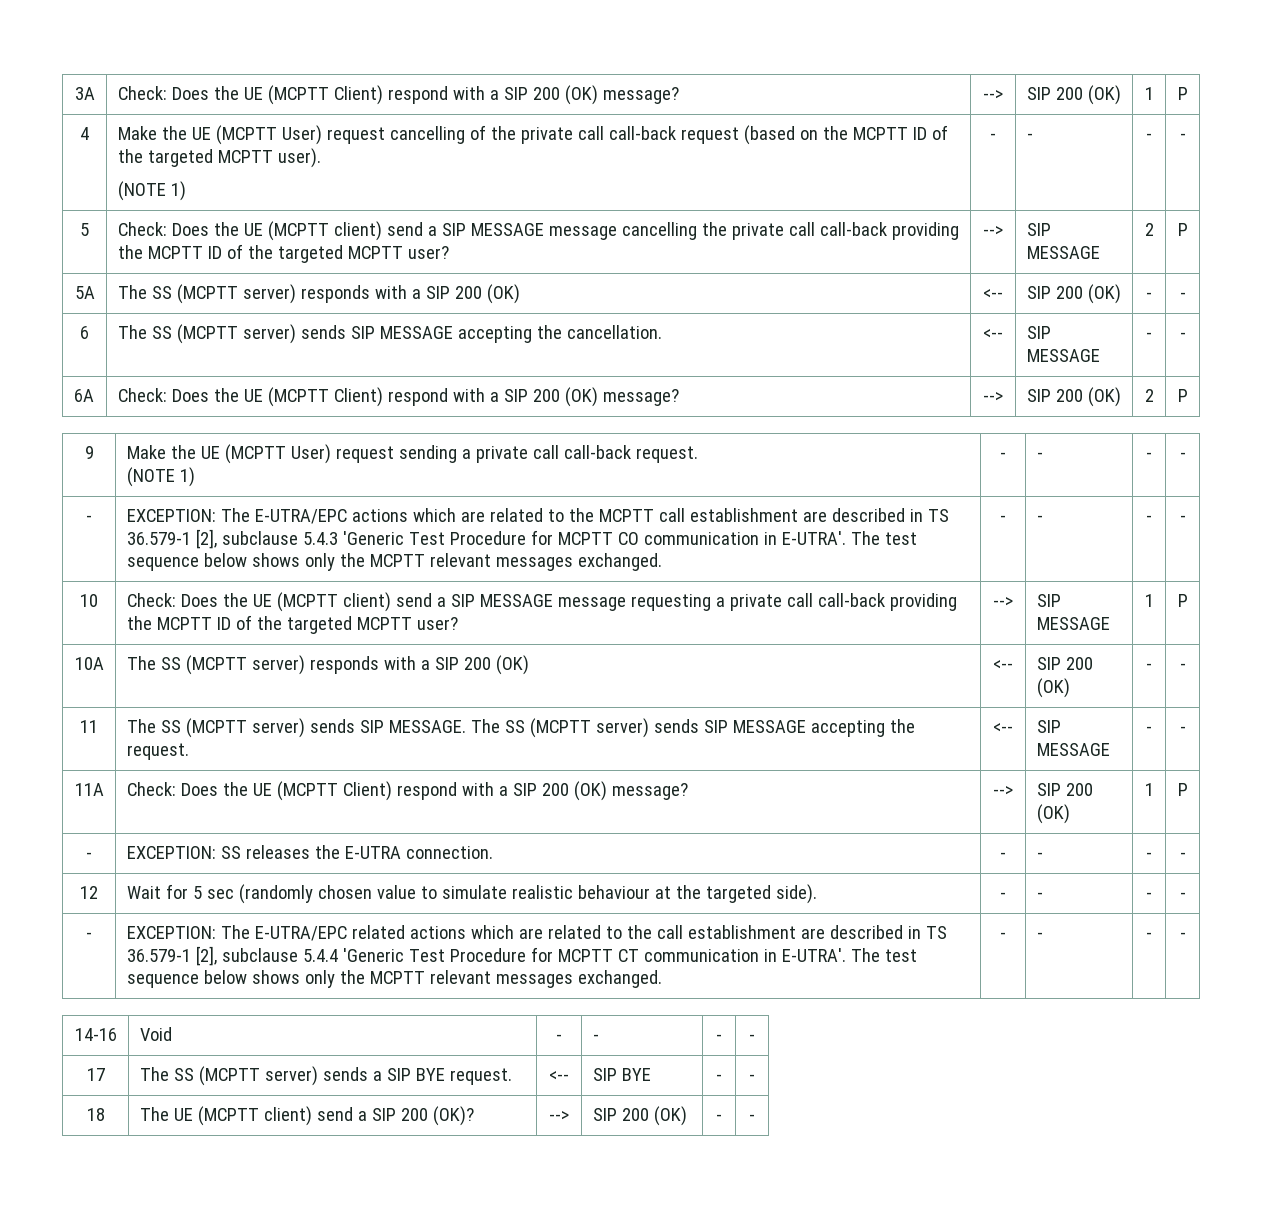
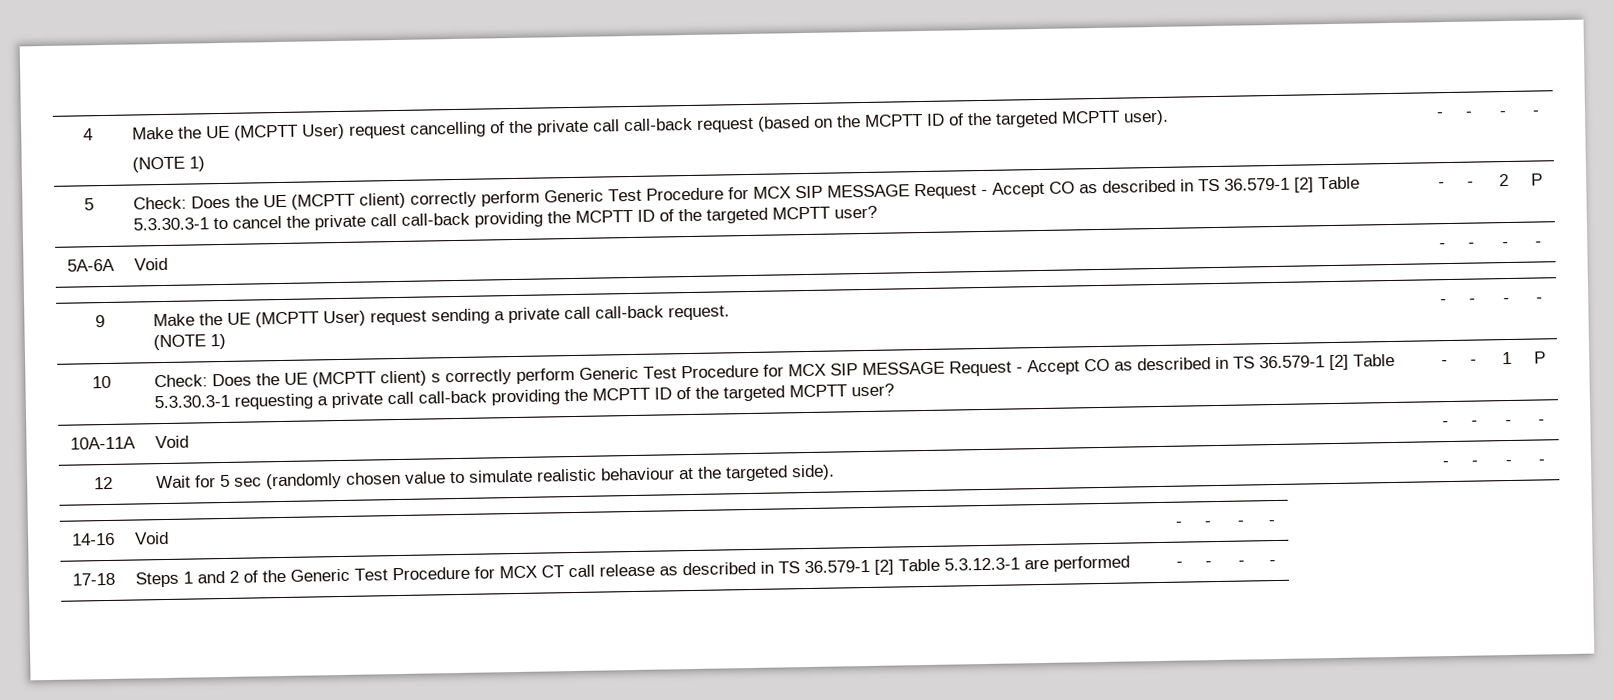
- 3A | Check: Does the UE (MCPTT Client) respond with a SIP 200 (OK) message? | --> | SIP 200 (OK) | 1 | P
- Check: Does the UE (MCPTT client) send a SIP MESSAGE message cancelling the private call call-back providing the MCPTT ID of the targeted MCPTT user?
+ Check: Does the UE (MCPTT client) correctly perform Generic Test Procedure for MCX SIP MESSAGE Request - Accept CO as described in TS 36.579-1 [2] Table 5.3.30.3-1 to cancel the private call call-back providing the MCPTT ID of the targeted MCPTT user?
- --> | SIP MESSAGE | 2 | P
- 5A | The SS (MCPTT server) responds with a SIP 200 (OK) | <-- | SIP 200 (OK) | - | -
- 6 | The SS (MCPTT server) sends SIP MESSAGE accepting the cancellation. | <-- | SIP MESSAGE | - | -
- 6A | Check: Does the UE (MCPTT Client) respond with a SIP 200 (OK) message? | --> | SIP 200 (OK) | 2 | P
+ - | - | 2 | P
+ 5A-6A | Void | - | - | - | -
- - | EXCEPTION: The E-UTRA/EPC actions which are related to the MCPTT call establishment are described in TS 36.579-1 [2], subclause 5.4.3 'Generic Test Procedure for MCPTT CO communication in E-UTRA'. The test sequence below shows only the MCPTT relevant messages exchanged. | - | - | - | -
- Check: Does the UE (MCPTT client) send a SIP MESSAGE message requesting a private call call-back providing the MCPTT ID of the targeted MCPTT user?
+ Check: Does the UE (MCPTT client) s correctly perform Generic Test Procedure for MCX SIP MESSAGE Request - Accept CO as described in TS 36.579-1 [2] Table 5.3.30.3-1 requesting a private call call-back providing the MCPTT ID of the targeted MCPTT user?
- --> | SIP MESSAGE | 1 | P
- 10A | The SS (MCPTT server) responds with a SIP 200 (OK) | <-- | SIP 200 (OK) | - | -
- 11 | The SS (MCPTT server) sends SIP MESSAGE. The SS (MCPTT server) sends SIP MESSAGE accepting the request. | <-- | SIP MESSAGE | - | -
- 11A | Check: Does the UE (MCPTT Client) respond with a SIP 200 (OK) message? | --> | SIP 200 (OK) | 1 | P
- - | EXCEPTION: SS releases the E-UTRA connection. | - | - | - | -
+ - | - | 1 | P
+ 10A-11A | Void | - | - | - | -
- - | EXCEPTION: The E-UTRA/EPC related actions which are related to the call establishment are described in TS 36.579-1 [2], subclause 5.4.4 'Generic Test Procedure for MCPTT CT communication in E-UTRA'. The test sequence below shows only the MCPTT relevant messages exchanged. | - | - | - | -
- 17 | The SS (MCPTT server) sends a SIP BYE request. | <-- | SIP BYE | - | -
- 18 | The UE (MCPTT client) send a SIP 200 (OK)? | --> | SIP 200 (OK) | - | -
+ 17-18 | Steps 1 and 2 of the Generic Test Procedure for MCX CT call release as described in TS 36.579-1 [2] Table 5.3.12.3-1 are performed | - | - | - | -

